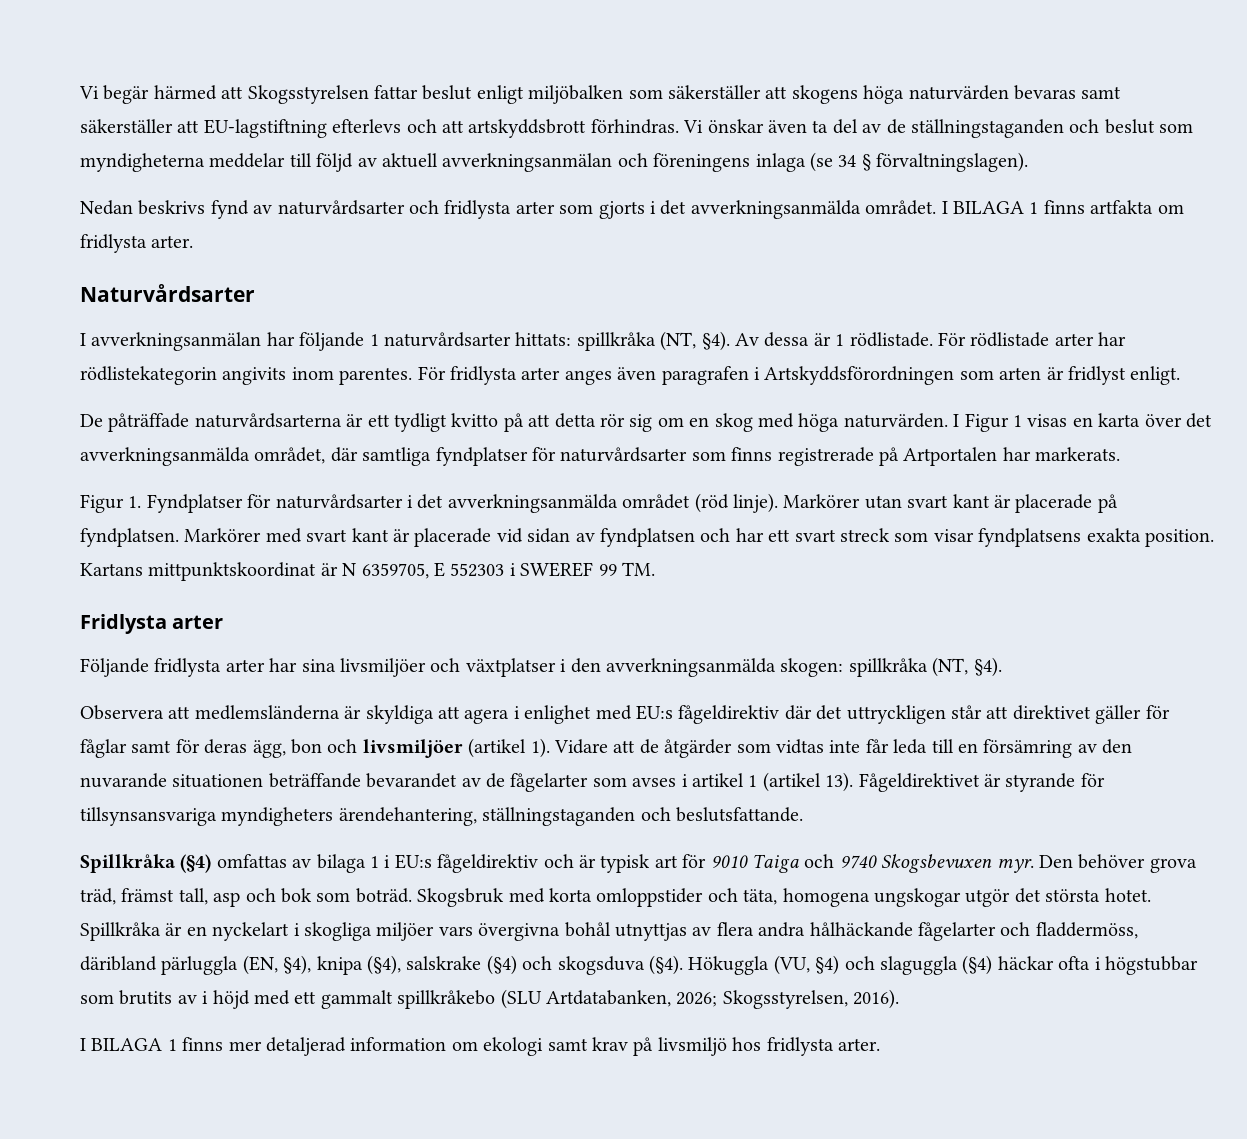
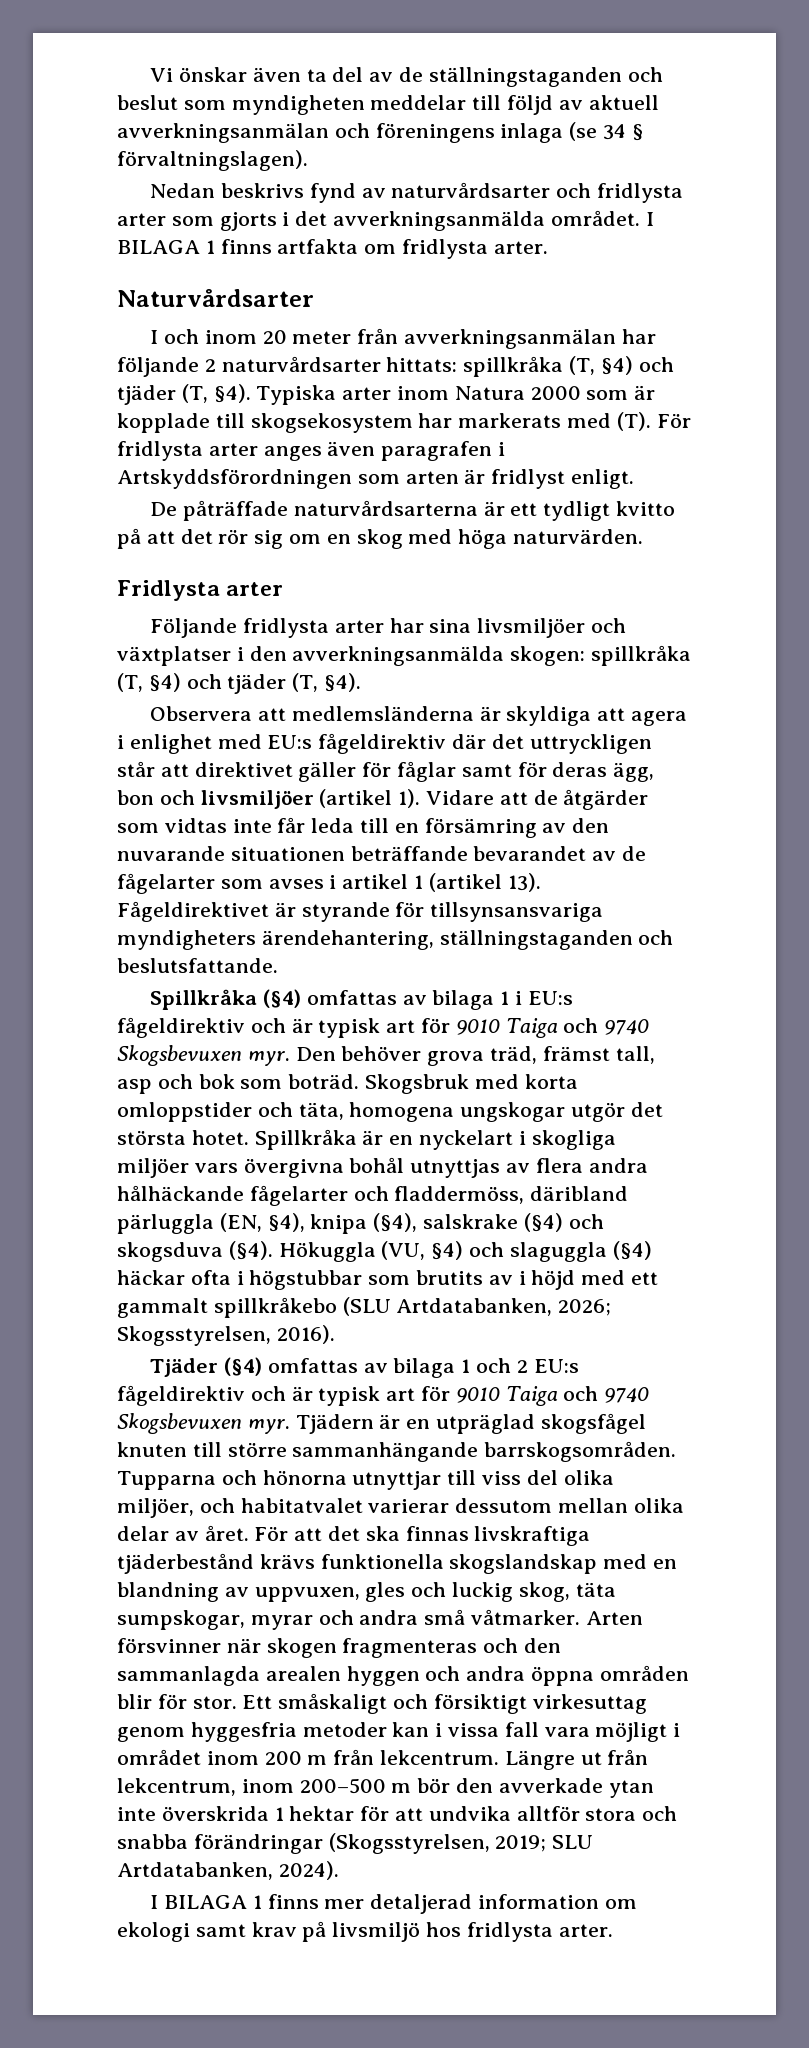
- Vi begär härmed att Skogsstyrelsen fattar beslut enligt miljöbalken som säkerställer att skogens höga naturvärden bevaras samt säkerställer att EU-lagstiftning efterlevs och att artskyddsbrott förhindras. Vi önskar även ta del av de ställningstaganden och beslut som myndigheterna meddelar till följd av aktuell avverkningsanmälan och föreningens inlaga (se 34 § förvaltningslagen).
+ Vi önskar även ta del av de ställningstaganden och beslut som myndigheten meddelar till följd av aktuell avverkningsanmälan och föreningens inlaga (se 34 § förvaltningslagen).
- I avverkningsanmälan har följande 1 naturvårdsarter hittats: spillkråka (NT, §4). Av dessa är 1 rödlistade. För rödlistade arter har rödlistekategorin angivits inom parentes. För fridlysta arter anges även paragrafen i Artskyddsförordningen som arten är fridlyst enligt.
+ I och inom 20 meter från avverkningsanmälan har följande 2 naturvårdsarter hittats: spillkråka (T, §4) och tjäder (T, §4). Typiska arter inom Natura 2000 som är kopplade till skogsekosystem har markerats med (T). För fridlysta arter anges även paragrafen i Artskyddsförordningen som arten är fridlyst enligt.
- De påträffade naturvårdsarterna är ett tydligt kvitto på att detta rör sig om en skog med höga naturvärden. I Figur 1 visas en karta över det avverkningsanmälda området, där samtliga fyndplatser för naturvårdsarter som finns registrerade på Artportalen har markerats.
- Figur 1. Fyndplatser för naturvårdsarter i det avverkningsanmälda området (röd linje). Markörer utan svart kant är placerade på fyndplatsen. Markörer med svart kant är placerade vid sidan av fyndplatsen och har ett svart streck som visar fyndplatsens exakta position. Kartans mittpunktskoordinat är N 6359705, E 552303 i SWEREF 99 TM.
+ De påträffade naturvårdsarterna är ett tydligt kvitto på att det rör sig om en skog med höga naturvärden.
- Följande fridlysta arter har sina livsmiljöer och växtplatser i den avverkningsanmälda skogen: spillkråka (NT, §4).
+ Följande fridlysta arter har sina livsmiljöer och växtplatser i den avverkningsanmälda skogen: spillkråka (T, §4) och tjäder (T, §4).
+ Tjäder (§4) omfattas av bilaga 1 och 2 EU:s fågeldirektiv och är typisk art för 9010 Taiga och 9740 Skogsbevuxen myr. Tjädern är en utpräglad skogsfågel knuten till större sammanhängande barrskogsområden. Tupparna och hönorna utnyttjar till viss del olika miljöer, och habitatvalet varierar dessutom mellan olika delar av året. För att det ska finnas livskraftiga tjäderbestånd krävs funktionella skogslandskap med en blandning av uppvuxen, gles och luckig skog, täta sumpskogar, myrar och andra små våtmarker. Arten försvinner när skogen fragmenteras och den sammanlagda arealen hyggen och andra öppna områden blir för stor. Ett småskaligt och försiktigt virkesuttag genom hyggesfria metoder kan i vissa fall vara möjligt i området inom 200 m från lekcentrum. Längre ut från lekcentrum, inom 200–500 m bör den avverkade ytan inte överskrida 1 hektar för att undvika alltför stora och snabba förändringar (Skogsstyrelsen, 2019; SLU Artdatabanken, 2024).

